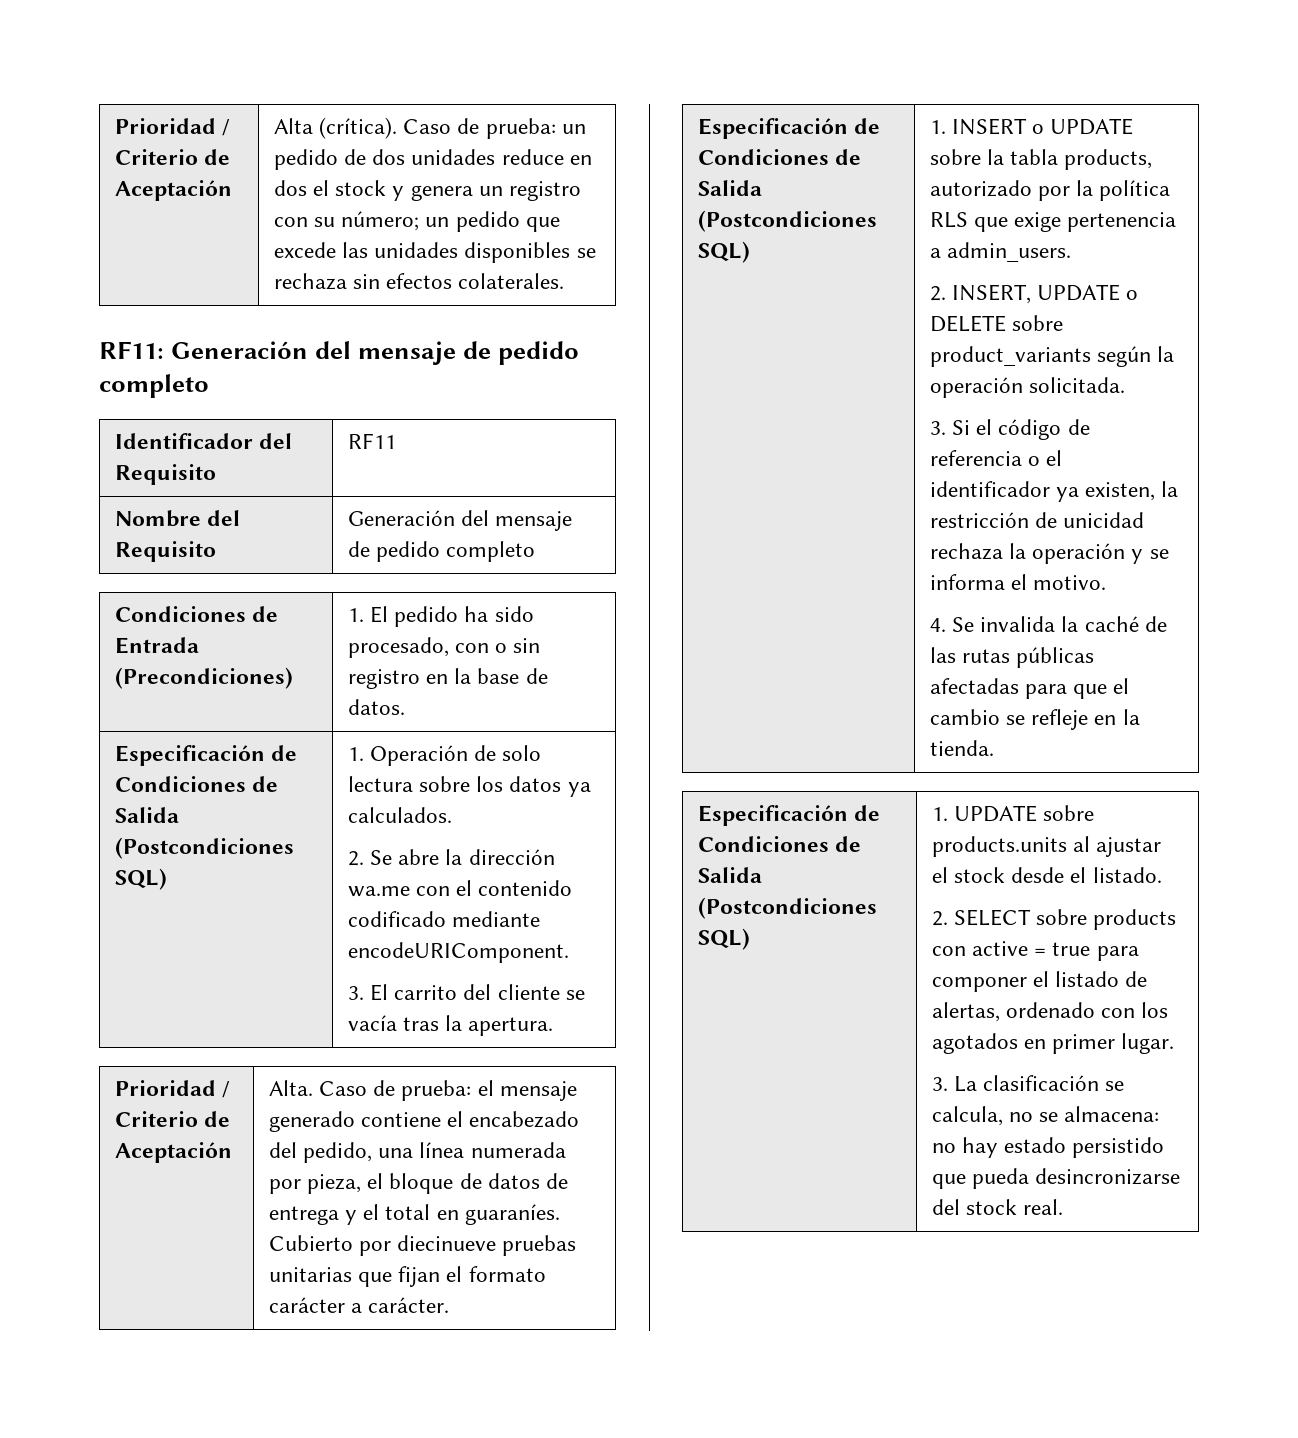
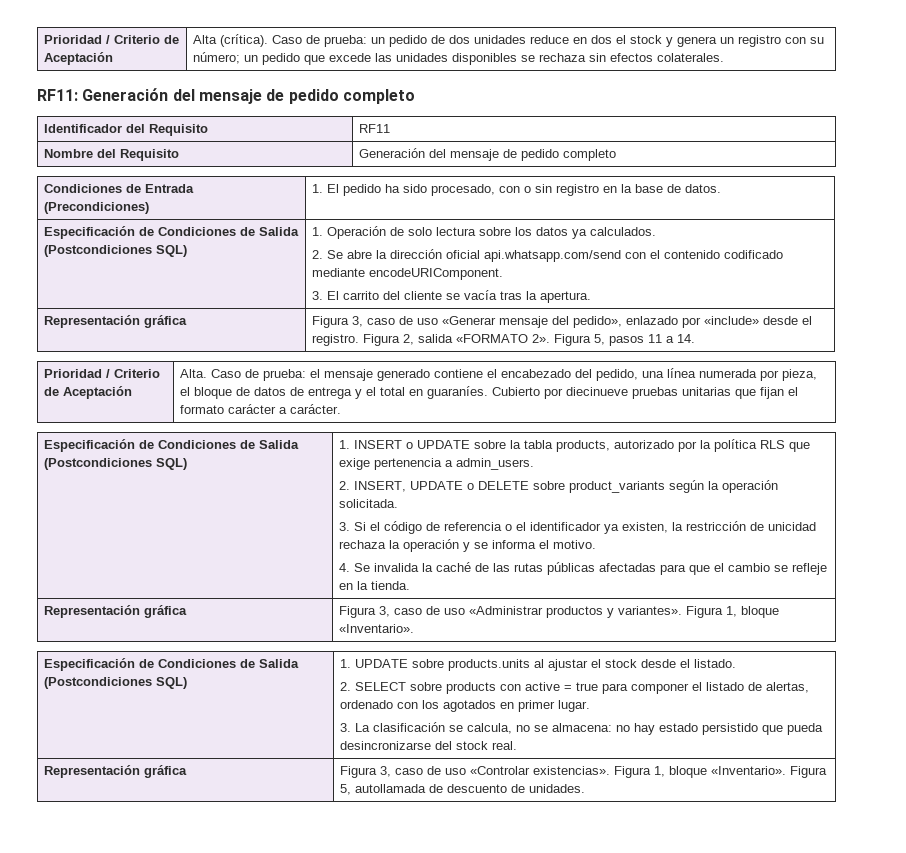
  Especificación de Condiciones de Salida (Postcondiciones SQL) | 1. Operación de solo lectura sobre los datos ya calculados.
- 2. Se abre la dirección wa.me con el contenido codificado mediante encodeURIComponent.
+ 2. Se abre la dirección oficial api.whatsapp.com/send con el contenido codificado mediante encodeURIComponent.
+ Representación gráfica | Figura 3, caso de uso «Generar mensaje del pedido», enlazado por «include» desde el registro. Figura 2, salida «FORMATO 2». Figura 5, pasos 11 a 14.
+ Representación gráfica | Figura 3, caso de uso «Administrar productos y variantes». Figura 1, bloque «Inventario».
+ Representación gráfica | Figura 3, caso de uso «Controlar existencias». Figura 1, bloque «Inventario». Figura 5, autollamada de descuento de unidades.

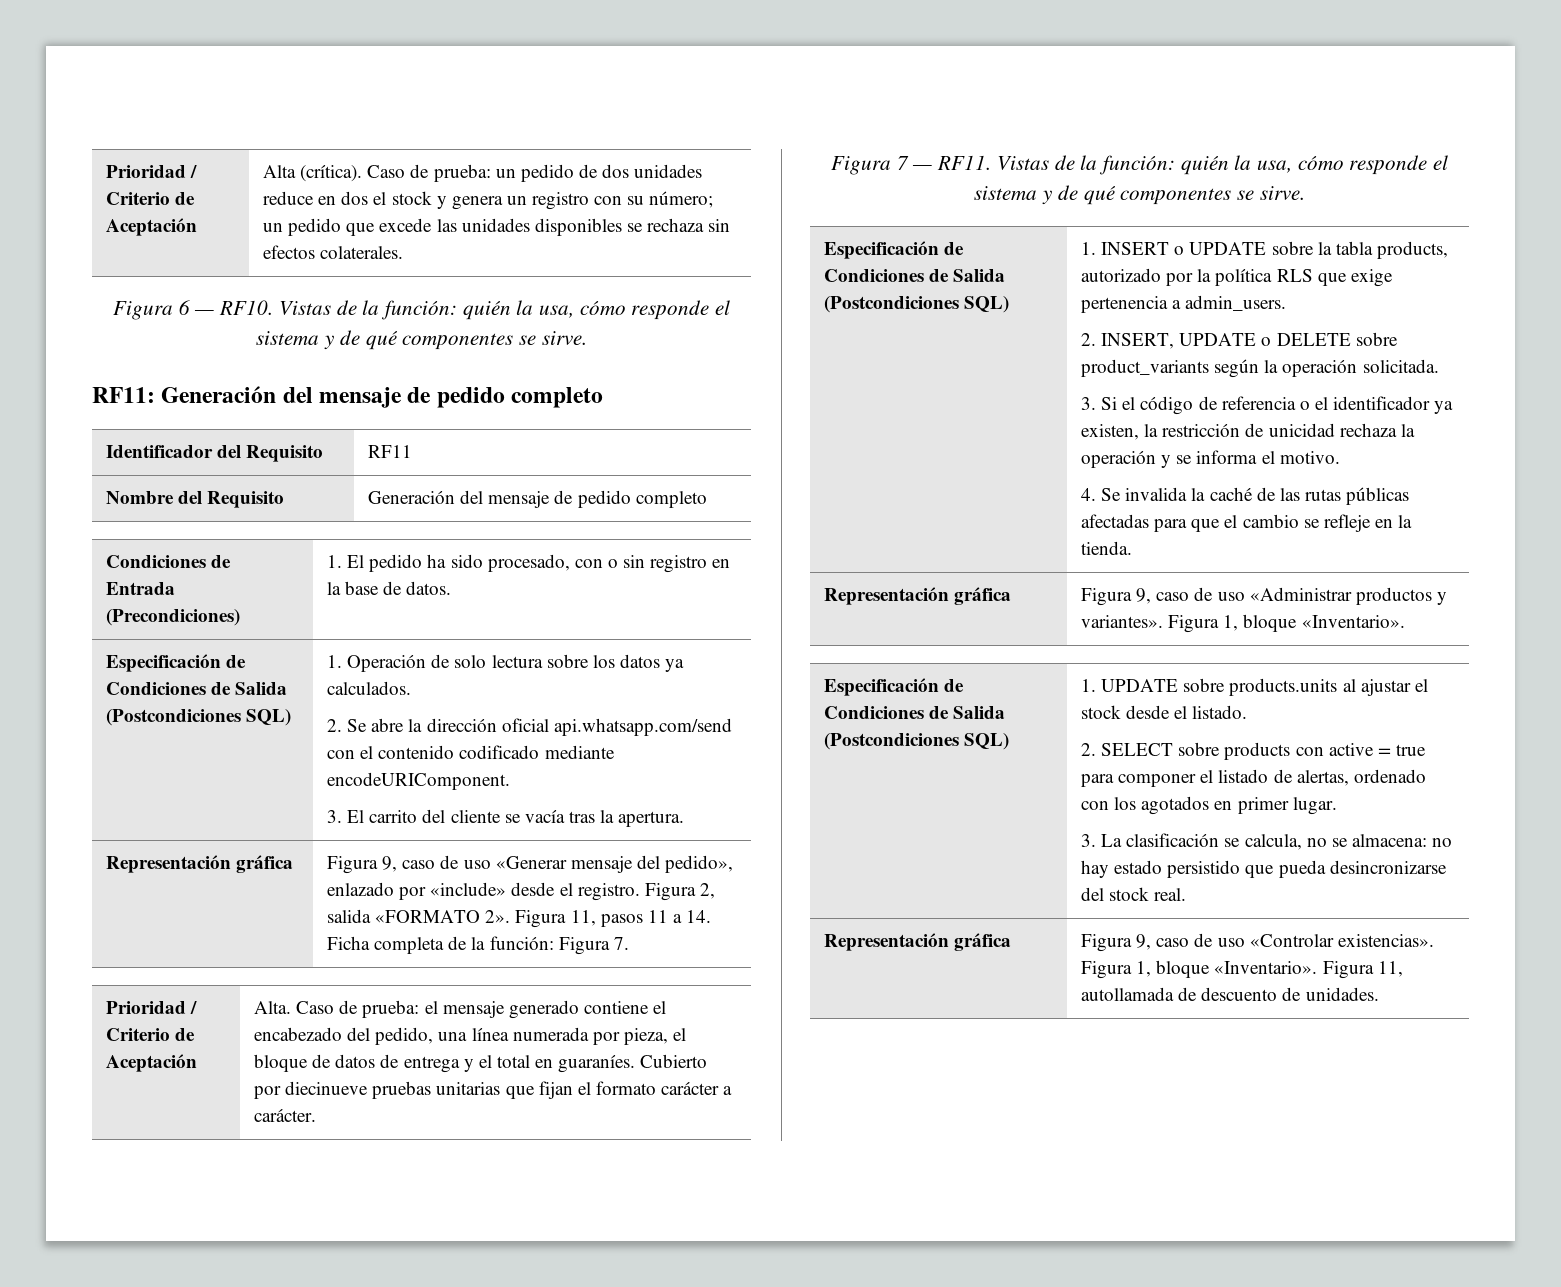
+ Figura 6 — RF10. Vistas de la función: quién la usa, cómo responde el sistema y de qué componentes se sirve.
- Representación gráfica | Figura 3, caso de uso «Generar mensaje del pedido», enlazado por «include» desde el registro. Figura 2, salida «FORMATO 2». Figura 5, pasos 11 a 14.
+ Representación gráfica | Figura 9, caso de uso «Generar mensaje del pedido», enlazado por «include» desde el registro. Figura 2, salida «FORMATO 2». Figura 11, pasos 11 a 14. Ficha completa de la función: Figura 7.
+ Figura 7 — RF11. Vistas de la función: quién la usa, cómo responde el sistema y de qué componentes se sirve.
- Representación gráfica | Figura 3, caso de uso «Administrar productos y variantes». Figura 1, bloque «Inventario».
+ Representación gráfica | Figura 9, caso de uso «Administrar productos y variantes». Figura 1, bloque «Inventario».
- Representación gráfica | Figura 3, caso de uso «Controlar existencias». Figura 1, bloque «Inventario». Figura 5, autollamada de descuento de unidades.
+ Representación gráfica | Figura 9, caso de uso «Controlar existencias». Figura 1, bloque «Inventario». Figura 11, autollamada de descuento de unidades.

